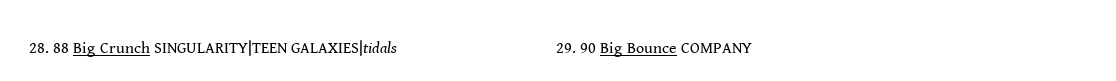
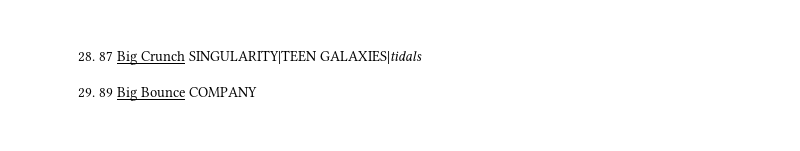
- 28. 88 Big Crunch SINGULARITY|TEEN GALAXIES|tidals
+ 28. 87 Big Crunch SINGULARITY|TEEN GALAXIES|tidals
- 29. 90 Big Bounce COMPANY
+ 29. 89 Big Bounce COMPANY

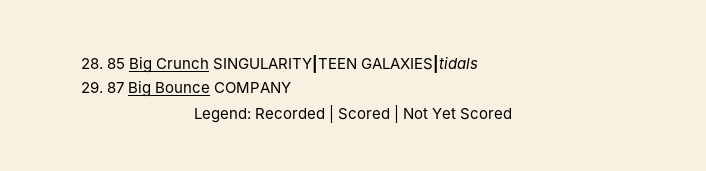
- 28. 87 Big Crunch SINGULARITY|TEEN GALAXIES|tidals
+ 28. 85 Big Crunch SINGULARITY|TEEN GALAXIES|tidals
- 29. 89 Big Bounce COMPANY
+ 29. 87 Big Bounce COMPANY
+ Legend: Recorded | Scored | Not Yet Scored

